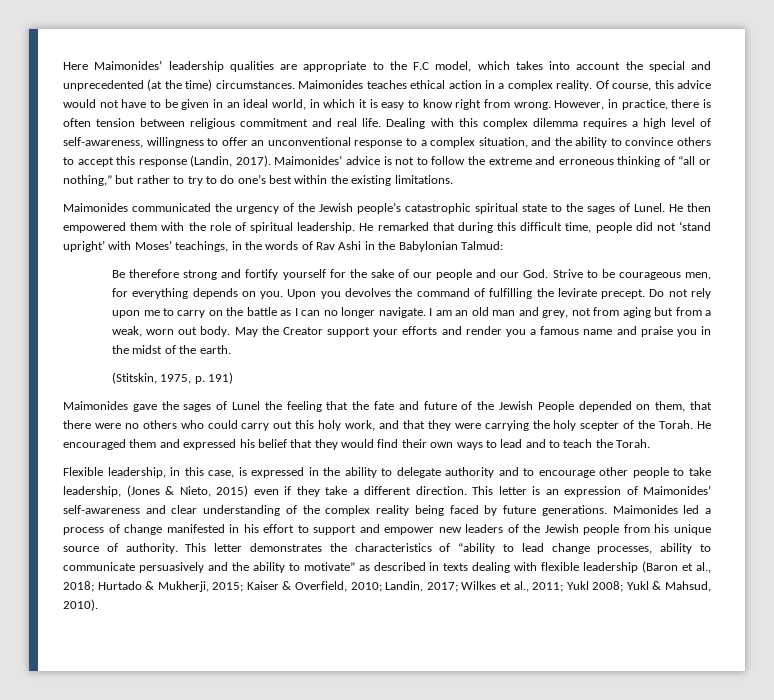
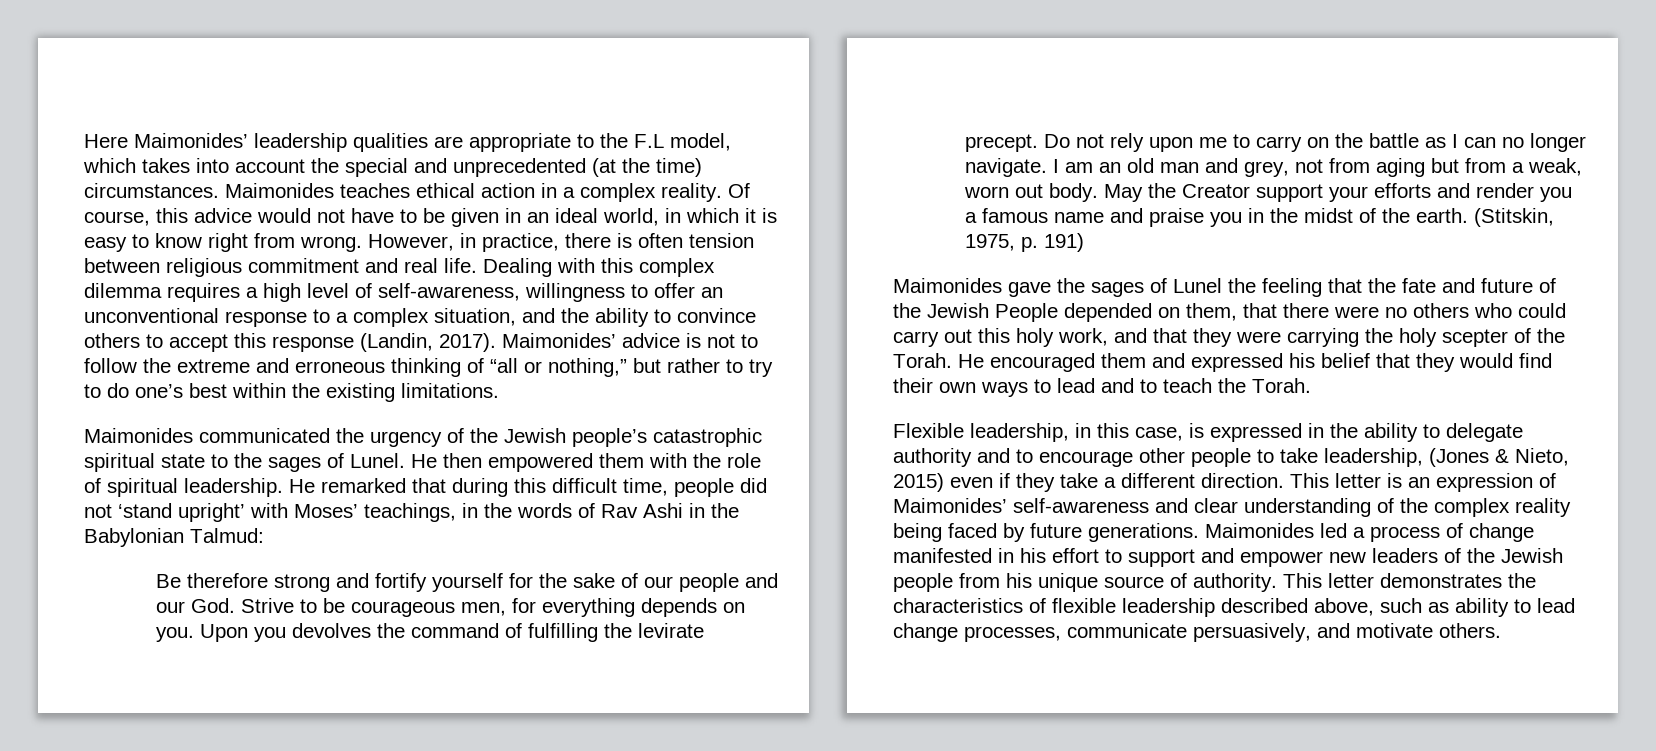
- Here Maimonides’ leadership qualities are appropriate to the F.C model, which takes into account the special and unprecedented (at the time) circumstances.
+ Here Maimonides’ leadership qualities are appropriate to the F.L model, which takes into account the special and unprecedented (at the time) circumstances.
- May the Creator support your efforts and render you a famous name and praise you in the midst of the earth.
- (Stitskin, 1975, p. 191)
+ May the Creator support your efforts and render you a famous name and praise you in the midst of the earth. (Stitskin, 1975, p. 191)
- This letter demonstrates the characteristics of “ability to lead change processes, ability to communicate persuasively and the ability to motivate” as described in texts dealing with flexible leadership (Baron et al., 2018; Hurtado & Mukherji, 2015; Kaiser & Overfield, 2010; Landin, 2017; Wilkes et al., 2011; Yukl 2008; Yukl & Mahsud, 2010).
+ This letter demonstrates the characteristics of flexible leadership described above, such as ability to lead change processes, communicate persuasively, and motivate others.

